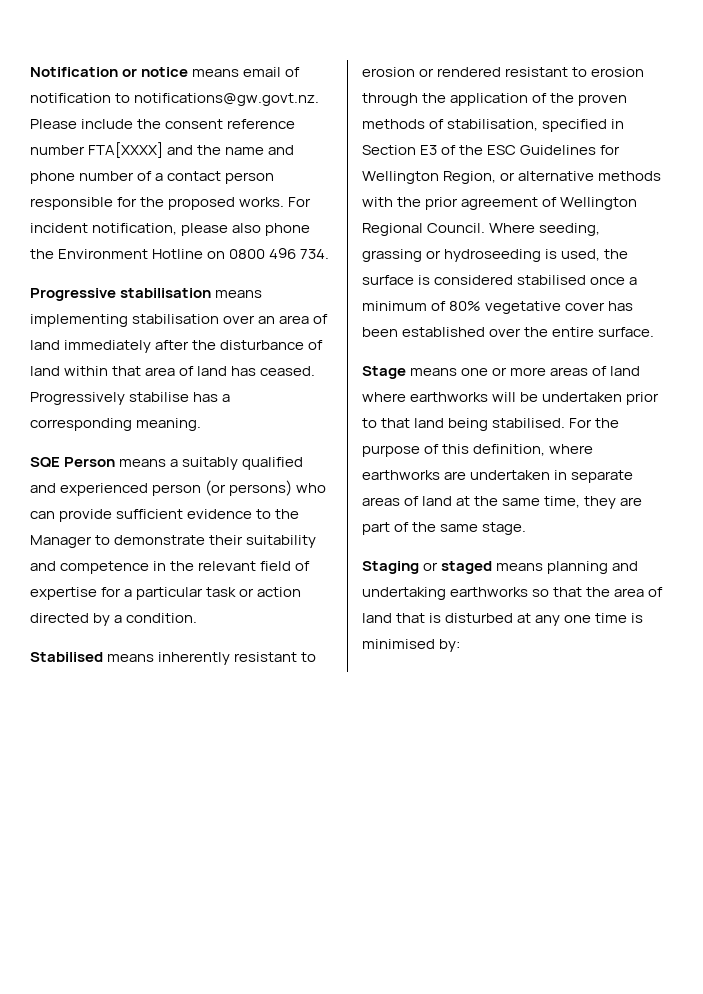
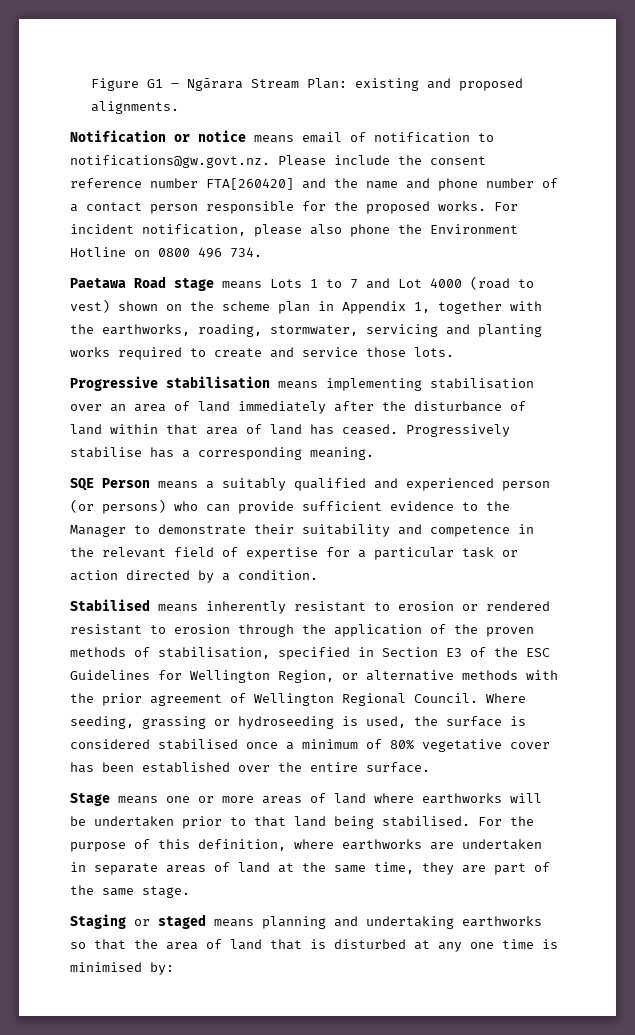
+ Figure G1 – Ngārara Stream Plan: existing and proposed alignments.
- Notification or notice means email of notification to notifications@gw.govt.nz. Please include the consent reference number FTA[XXXX] and the name and phone number of a contact person responsible for the proposed works.
+ Notification or notice means email of notification to notifications@gw.govt.nz. Please include the consent reference number FTA[260420] and the name and phone number of a contact person responsible for the proposed works.
+ Paetawa Road stage means Lots 1 to 7 and Lot 4000 (road to vest) shown on the scheme plan in Appendix 1, together with the earthworks, roading, stormwater, servicing and planting works required to create and service those lots.

